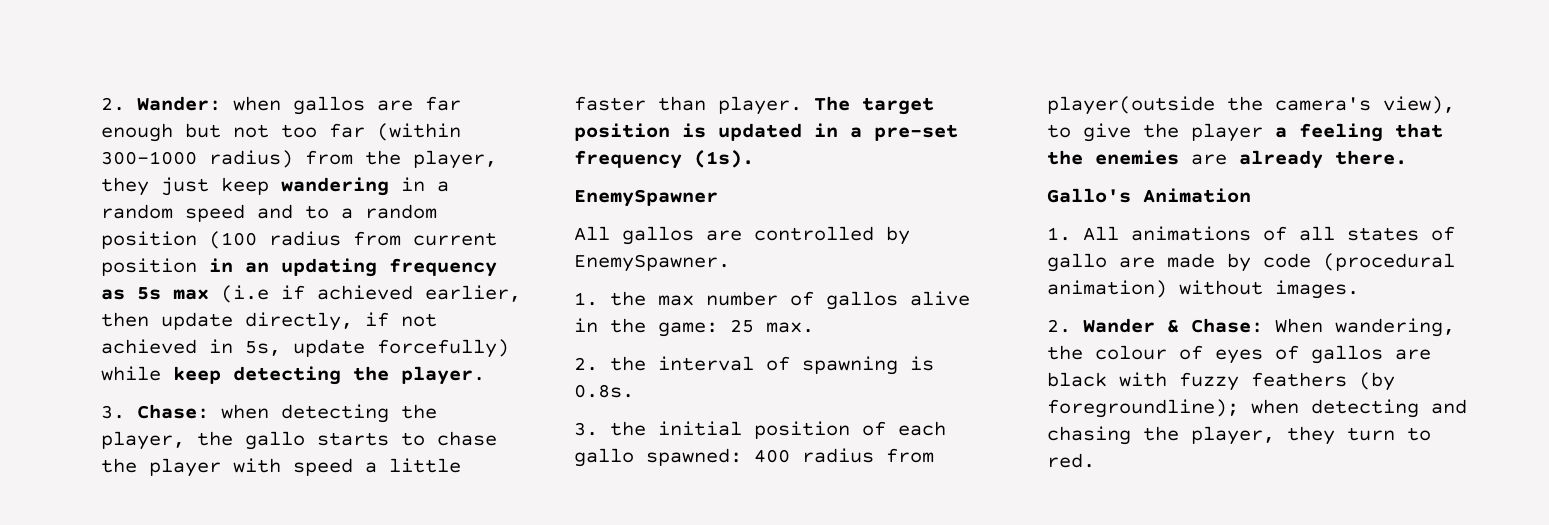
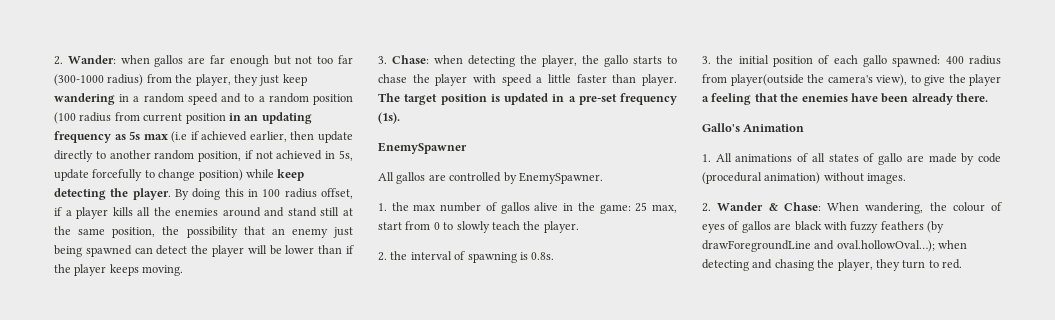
- 2. Wander: when gallos are far enough but not too far (within 300-1000 radius) from the player, they just keep wandering in a random speed and to a random position (100 radius from current position in an updating frequency as 5s max (i.e if achieved earlier, then update directly, if not achieved in 5s, update forcefully) while keep detecting the player.
+ 2. Wander: when gallos are far enough but not too far (300-1000 radius) from the player, they just keep wandering in a random speed and to a random position (100 radius from current position in an updating frequency as 5s max (i.e if achieved earlier, then update directly to another random position, if not achieved in 5s, update forcefully to change position) while keep detecting the player. By doing this in 100 radius offset, if a player kills all the enemies around and stand still at the same position, the possibility that an enemy just being spawned can detect the player will be lower than if the player keeps moving.
- 1. the max number of gallos alive in the game: 25 max.
+ 1. the max number of gallos alive in the game: 25 max, start from 0 to slowly teach the player.
- 3. the initial position of each gallo spawned: 400 radius from player(outside the camera's view), to give the player a feeling that the enemies are already there.
+ 3. the initial position of each gallo spawned: 400 radius from player(outside the camera's view), to give the player a feeling that the enemies have been already there.
- 2. Wander & Chase: When wandering, the colour of eyes of gallos are black with fuzzy feathers (by foregroundline); when detecting and chasing the player, they turn to red.
+ 2. Wander & Chase: When wandering, the colour of eyes of gallos are black with fuzzy feathers (by drawForegroundLine and oval.hollowOval…); when detecting and chasing the player, they turn to red.

